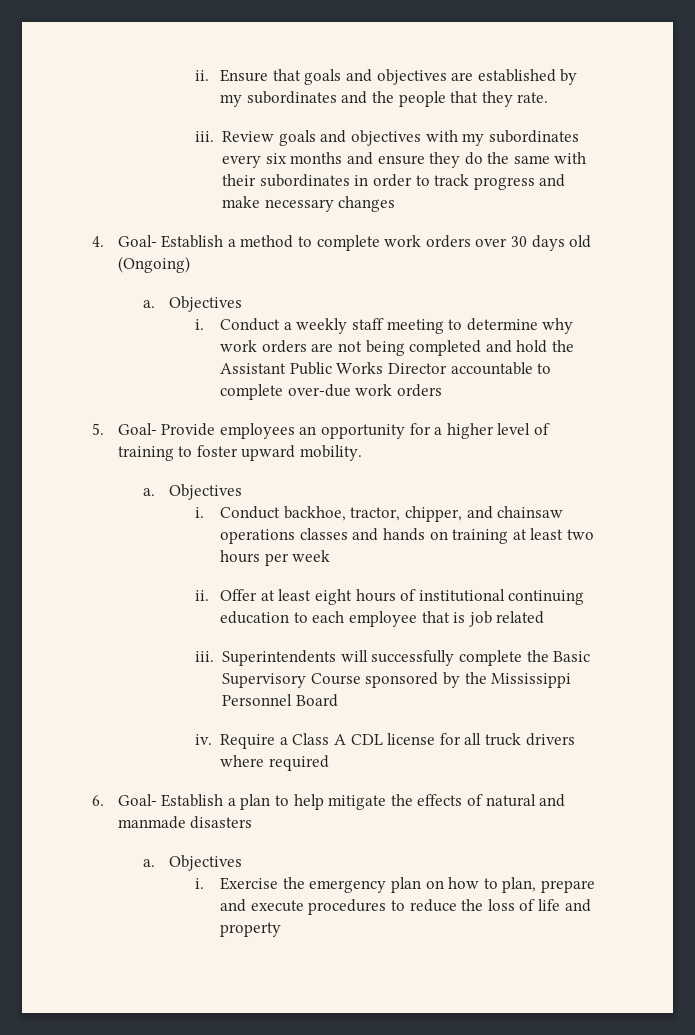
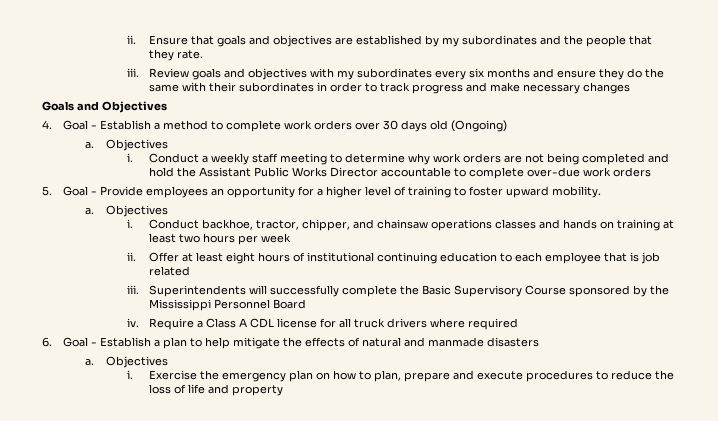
+ Goals and Objectives
- 4. Goal- Establish a method to complete work orders over 30 days old (Ongoing)
+ 4. Goal - Establish a method to complete work orders over 30 days old (Ongoing)
- 5. Goal- Provide employees an opportunity for a higher level of training to foster upward mobility.
+ 5. Goal - Provide employees an opportunity for a higher level of training to foster upward mobility.
- 6. Goal- Establish a plan to help mitigate the effects of natural and manmade disasters
+ 6. Goal - Establish a plan to help mitigate the effects of natural and manmade disasters

